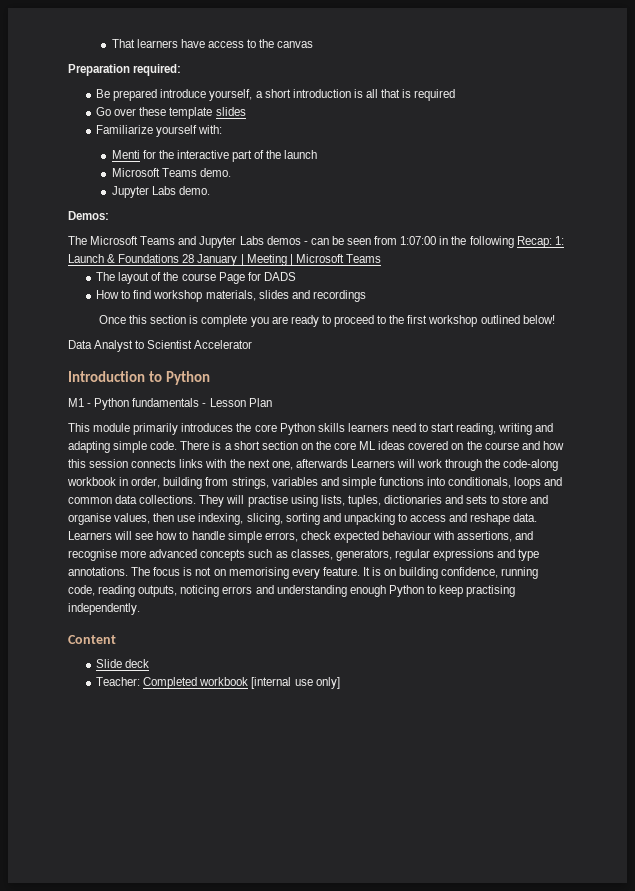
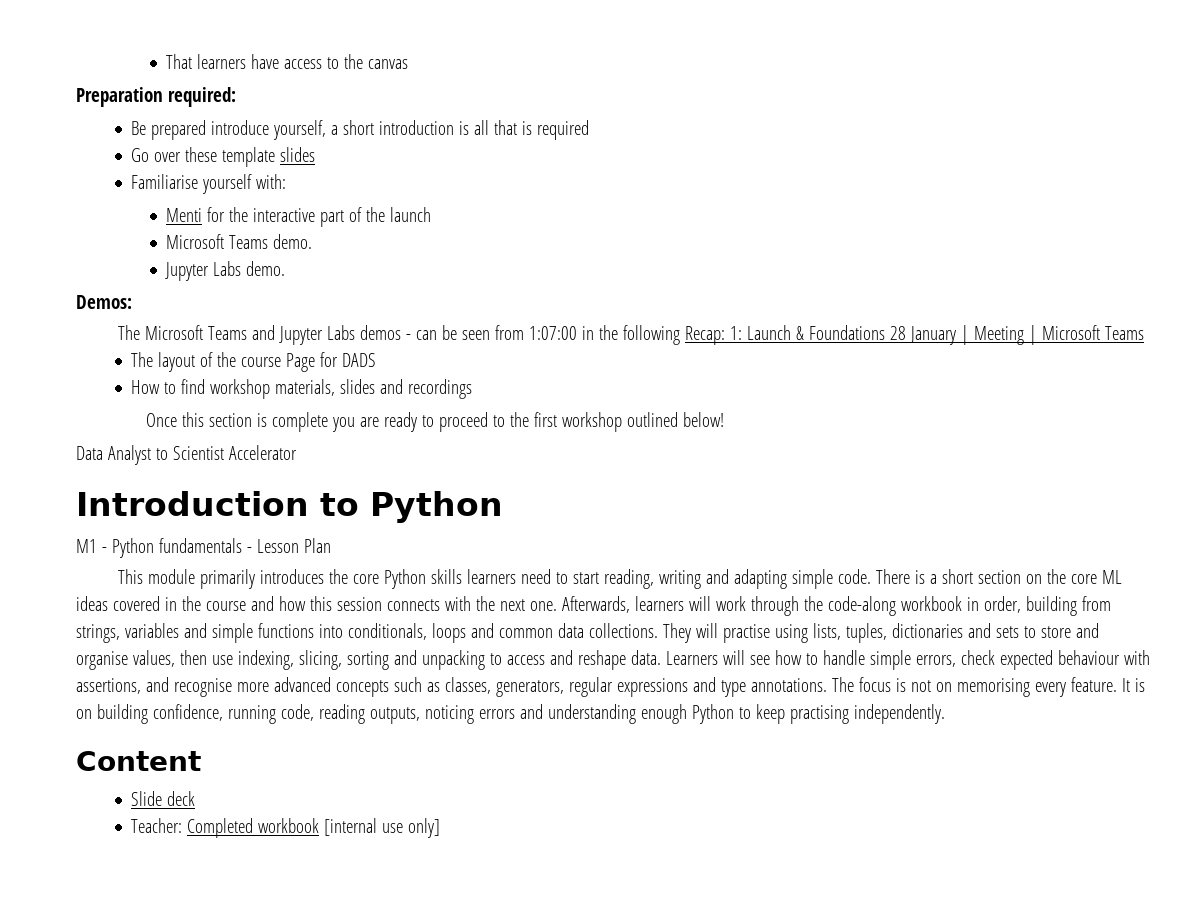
- Familiarize yourself with:
+ Familiarise yourself with:
- There is a short section on the core ML ideas covered on the course and how this session connects links with the next one, afterwards Learners will work through the code-along workbook in order, building from strings, variables and simple functions into conditionals, loops and common data collections.
+ There is a short section on the core ML ideas covered in the course and how this session connects with the next one. Afterwards, learners will work through the code-along workbook in order, building from strings, variables and simple functions into conditionals, loops and common data collections.

